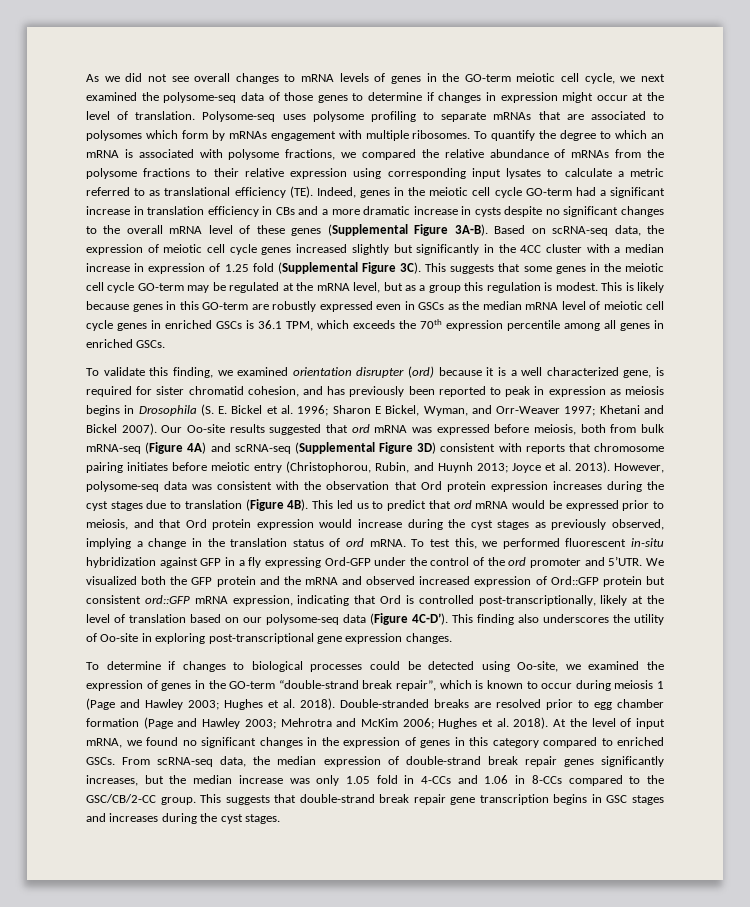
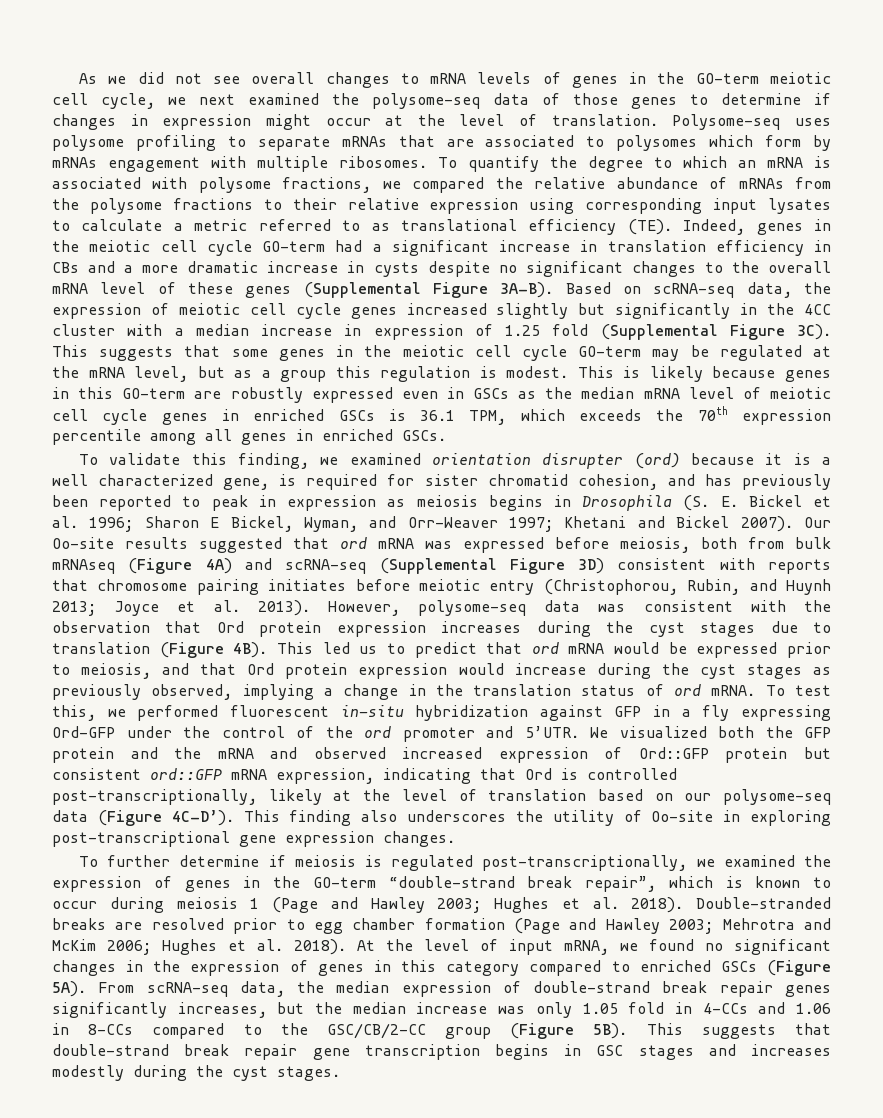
- Our Oo-site results suggested that ord mRNA was expressed before meiosis, both from bulk mRNA-seq (Figure 4A) and scRNA-seq (Supplemental Figure 3D) consistent with reports that chromosome pairing initiates before meiotic entry (Christophorou, Rubin, and Huynh 2013; Joyce et al. 2013).
+ Our Oo-site results suggested that ord mRNA was expressed before meiosis, both from bulk mRNAseq (Figure 4A) and scRNA-seq (Supplemental Figure 3D) consistent with reports that chromosome pairing initiates before meiotic entry (Christophorou, Rubin, and Huynh 2013; Joyce et al. 2013).
- To determine if changes to biological processes could be detected using Oo-site, we examined the expression of genes in the GO-term “double-strand break repair”, which is known to occur during meiosis 1 (Page and Hawley 2003; Hughes et al. 2018).
+ To further determine if meiosis is regulated post-transcriptionally, we examined the expression of genes in the GO-term “double-strand break repair”, which is known to occur during meiosis 1 (Page and Hawley 2003; Hughes et al. 2018).
- At the level of input mRNA, we found no significant changes in the expression of genes in this category compared to enriched GSCs.
+ At the level of input mRNA, we found no significant changes in the expression of genes in this category compared to enriched GSCs (Figure 5A).
- From scRNA-seq data, the median expression of double-strand break repair genes significantly increases, but the median increase was only 1.05 fold in 4-CCs and 1.06 in 8-CCs compared to the GSC/CB/2-CC group.
+ From scRNA-seq data, the median expression of double-strand break repair genes significantly increases, but the median increase was only 1.05 fold in 4-CCs and 1.06 in 8-CCs compared to the GSC/CB/2-CC group (Figure 5B).
- This suggests that double-strand break repair gene transcription begins in GSC stages and increases during the cyst stages.
+ This suggests that double-strand break repair gene transcription begins in GSC stages and increases modestly during the cyst stages.

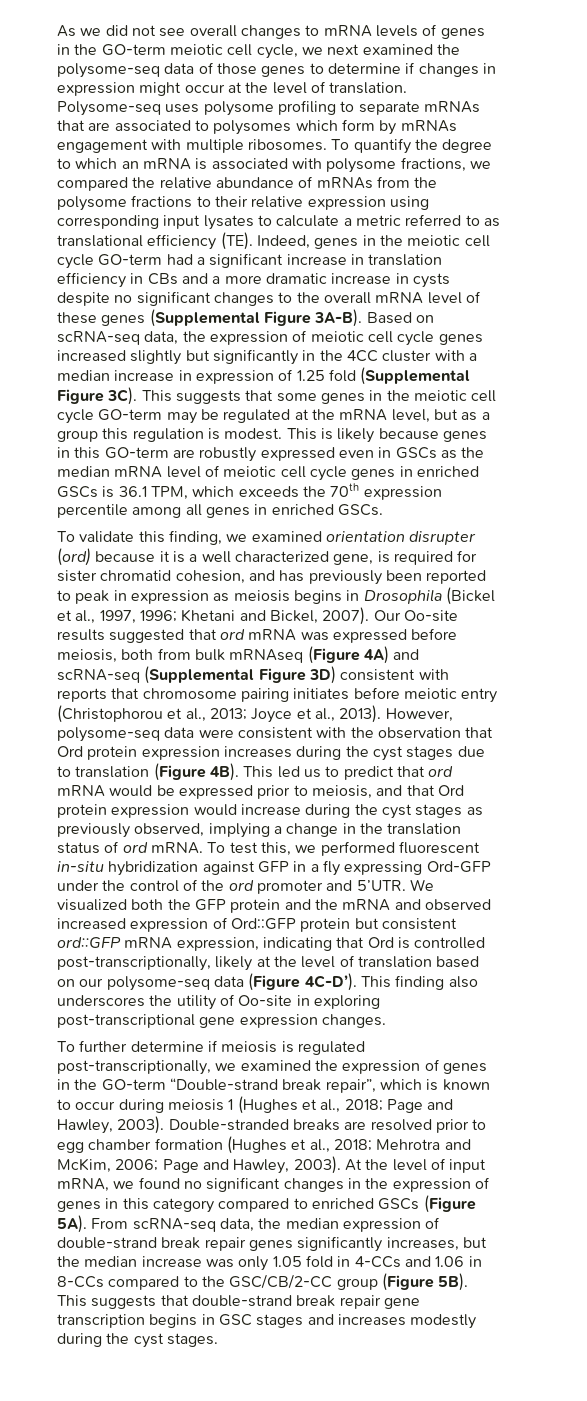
- To validate this finding, we examined orientation disrupter (ord) because it is a well characterized gene, is required for sister chromatid cohesion, and has previously been reported to peak in expression as meiosis begins in Drosophila (S. E. Bickel et al. 1996; Sharon E Bickel, Wyman, and Orr-Weaver 1997; Khetani and Bickel 2007).
+ To validate this finding, we examined orientation disrupter (ord) because it is a well characterized gene, is required for sister chromatid cohesion, and has previously been reported to peak in expression as meiosis begins in Drosophila (Bickel et al., 1997, 1996; Khetani and Bickel, 2007).
- Our Oo-site results suggested that ord mRNA was expressed before meiosis, both from bulk mRNAseq (Figure 4A) and scRNA-seq (Supplemental Figure 3D) consistent with reports that chromosome pairing initiates before meiotic entry (Christophorou, Rubin, and Huynh 2013; Joyce et al. 2013).
+ Our Oo-site results suggested that ord mRNA was expressed before meiosis, both from bulk mRNAseq (Figure 4A) and scRNA-seq (Supplemental Figure 3D) consistent with reports that chromosome pairing initiates before meiotic entry (Christophorou et al., 2013; Joyce et al., 2013).
- However, polysome-seq data was consistent with the observation that Ord protein expression increases during the cyst stages due to translation (Figure 4B).
+ However, polysome-seq data were consistent with the observation that Ord protein expression increases during the cyst stages due to translation (Figure 4B).
- To further determine if meiosis is regulated post-transcriptionally, we examined the expression of genes in the GO-term “double-strand break repair”, which is known to occur during meiosis 1 (Page and Hawley 2003; Hughes et al. 2018).
+ To further determine if meiosis is regulated post-transcriptionally, we examined the expression of genes in the GO-term “Double-strand break repair”, which is known to occur during meiosis 1 (Hughes et al., 2018; Page and Hawley, 2003).
- Double-stranded breaks are resolved prior to egg chamber formation (Page and Hawley 2003; Mehrotra and McKim 2006; Hughes et al. 2018).
+ Double-stranded breaks are resolved prior to egg chamber formation (Hughes et al., 2018; Mehrotra and McKim, 2006; Page and Hawley, 2003).

